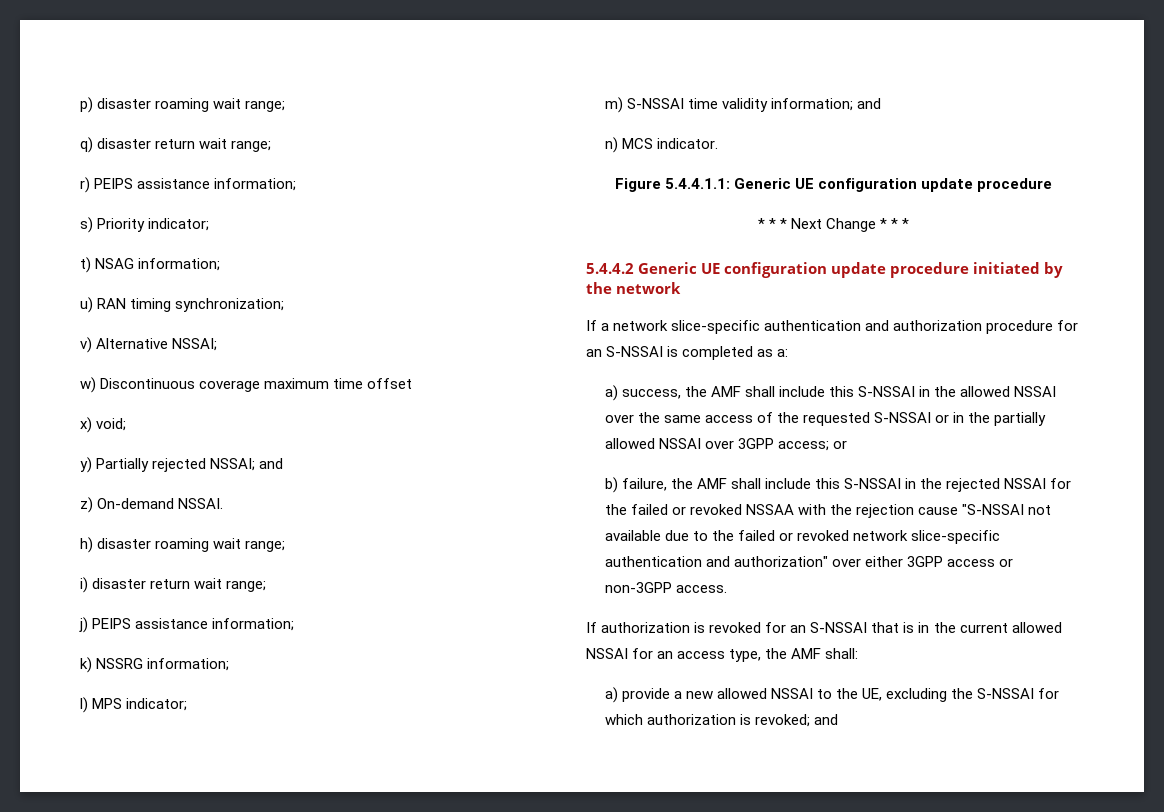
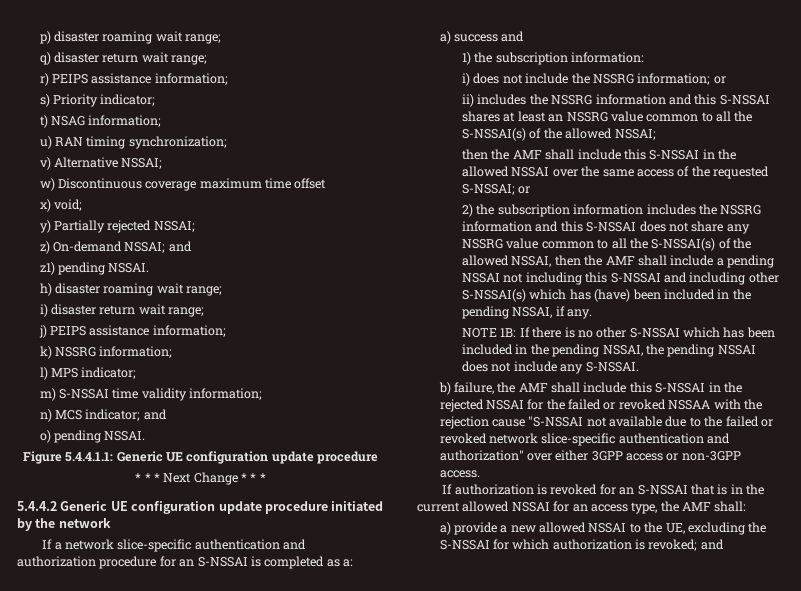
- y) Partially rejected NSSAI; and
+ y) Partially rejected NSSAI;
- z) On-demand NSSAI.
+ z) On-demand NSSAI; and
+ z1) pending NSSAI.
- m) S-NSSAI time validity information; and
+ m) S-NSSAI time validity information;
- n) MCS indicator.
+ n) MCS indicator; and
+ o) pending NSSAI.
- a) success, the AMF shall include this S-NSSAI in the allowed NSSAI over the same access of the requested S-NSSAI or in the partially allowed NSSAI over 3GPP access; or
+ a) success and
+ 1) the subscription information:
+ i) does not include the NSSRG information; or
+ ii) includes the NSSRG information and this S-NSSAI shares at least an NSSRG value common to all the S-NSSAI(s) of the allowed NSSAI;
+ then the AMF shall include this S-NSSAI in the allowed NSSAI over the same access of the requested S-NSSAI; or
+ 2) the subscription information includes the NSSRG information and this S-NSSAI does not share any NSSRG value common to all the S-NSSAI(s) of the allowed NSSAI, then the AMF shall include a pending NSSAI not including this S-NSSAI and including other S-NSSAI(s) which has (have) been included in the pending NSSAI, if any.
+ NOTE 1B: If there is no other S-NSSAI which has been included in the pending NSSAI, the pending NSSAI does not include any S-NSSAI.

